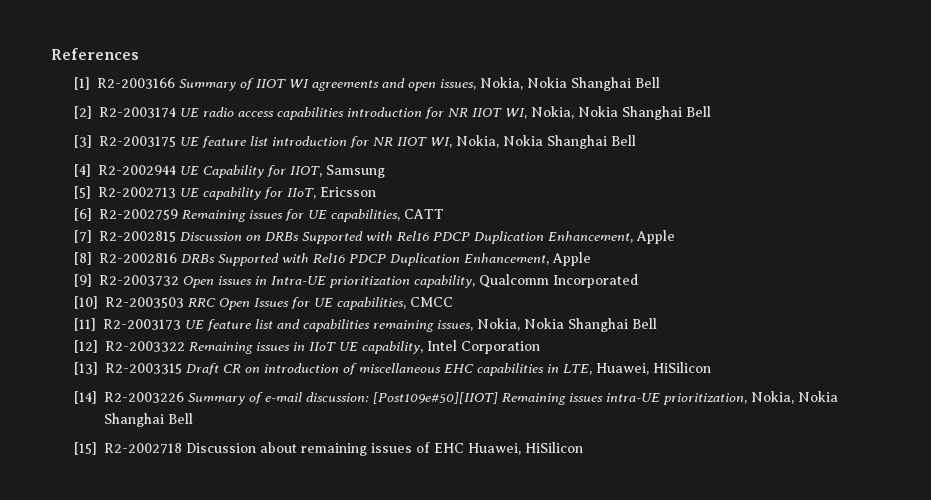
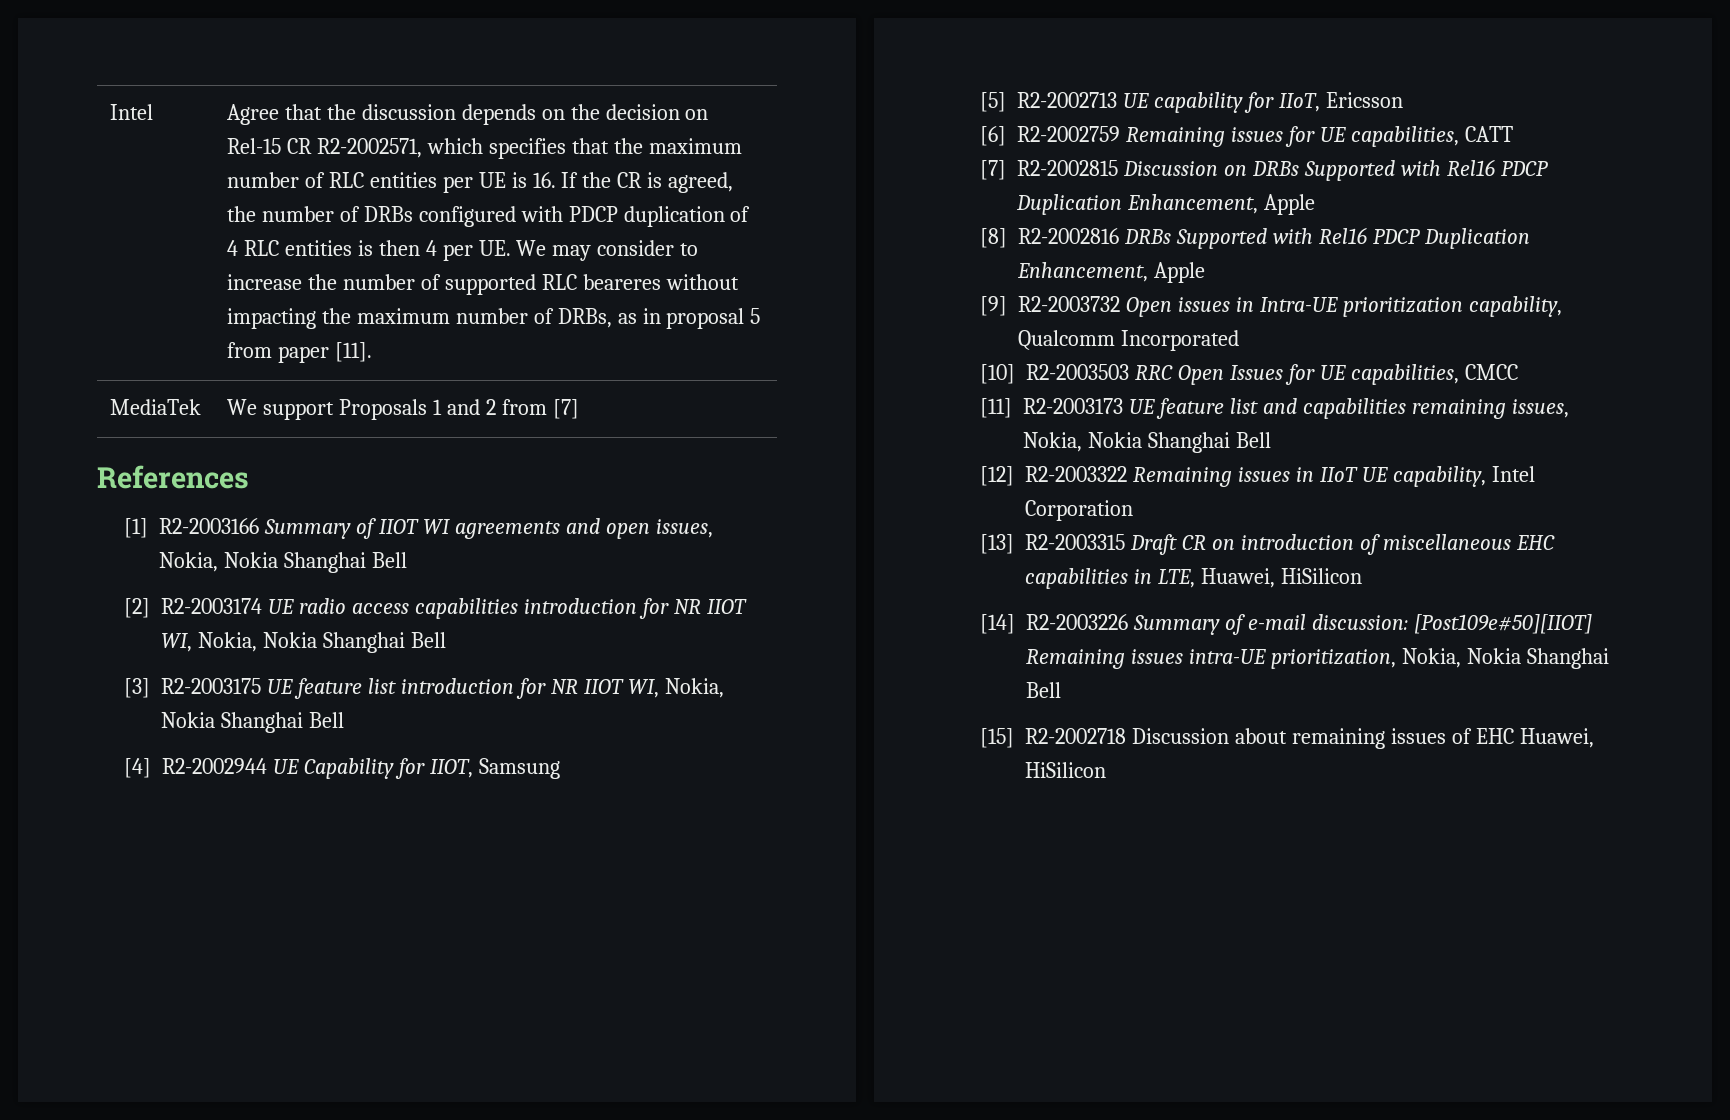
+ Intel | Agree that the discussion depends on the decision on Rel-15 CR R2-2002571, which specifies that the maximum number of RLC entities per UE is 16. If the CR is agreed, the number of DRBs configured with PDCP duplication of 4 RLC entities is then 4 per UE. We may consider to increase the number of supported RLC beareres without impacting the maximum number of DRBs, as in proposal 5 from paper [11].
+ MediaTek | We support Proposals 1 and 2 from [7]

